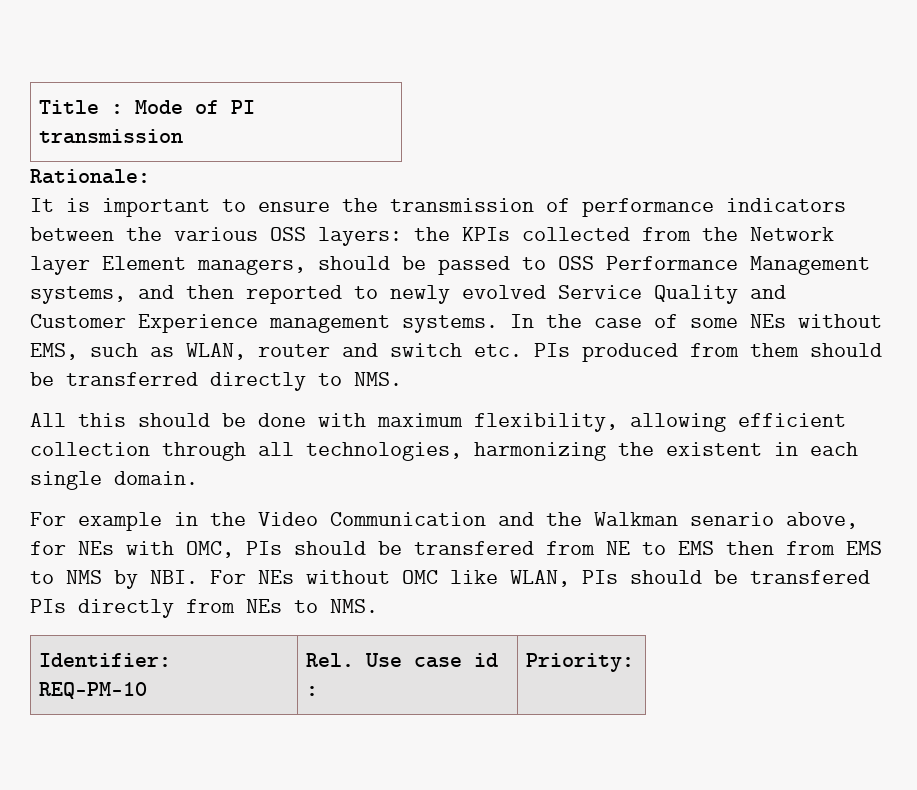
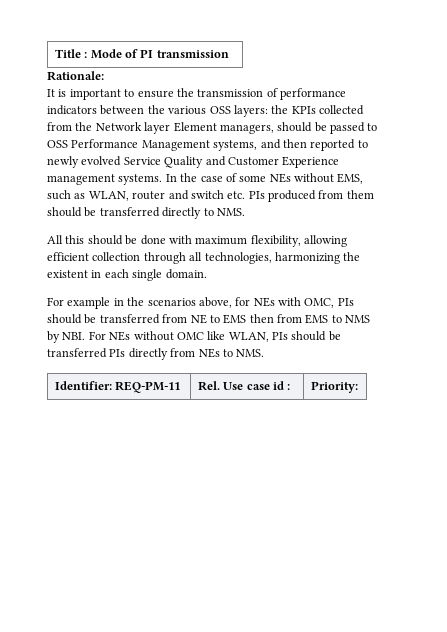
- For example in the Video Communication and the Walkman senario above, for NEs with OMC, PIs should be transfered from NE to EMS then from EMS to NMS by NBI. For NEs without OMC like WLAN, PIs should be transfered PIs directly from NEs to NMS.
+ For example in the scenarios above, for NEs with OMC, PIs should be transferred from NE to EMS then from EMS to NMS by NBI. For NEs without OMC like WLAN, PIs should be transferred PIs directly from NEs to NMS.
- Identifier: REQ-PM-10 | Rel. Use case id : | Priority:
+ Identifier: REQ-PM-11 | Rel. Use case id : | Priority:

